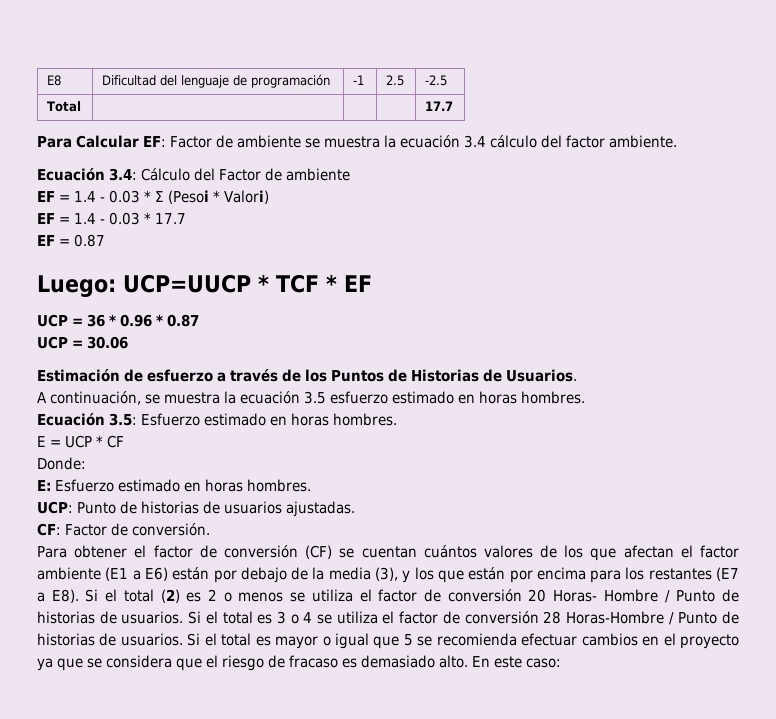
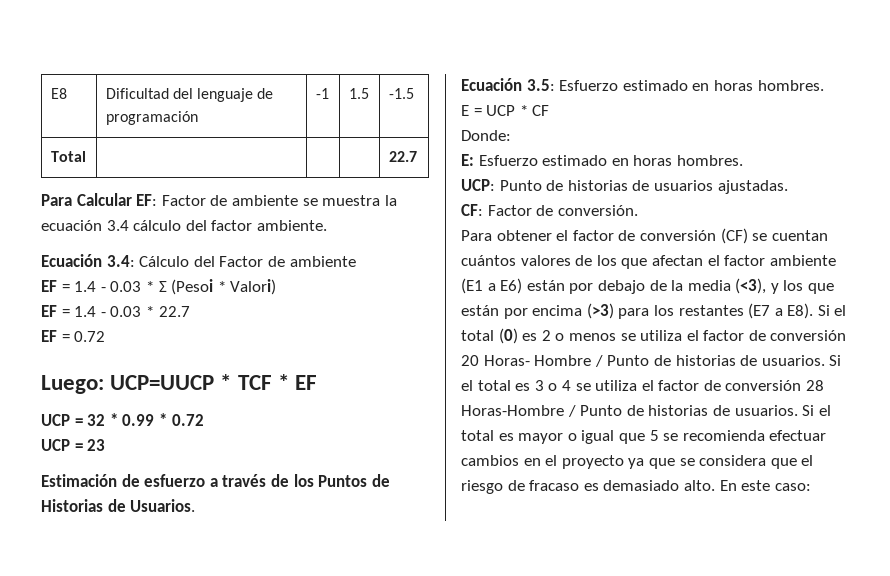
- E8 | Dificultad del lenguaje de programación | -1 | 2.5 | -2.5
+ E8 | Dificultad del lenguaje de programación | -1 | 1.5 | -1.5
- Total | | | | 17.7
+ Total | | | | 22.7
- EF = 1.4 - 0.03 * 17.7
- EF = 0.87
+ EF = 1.4 - 0.03 * 22.7
+ EF = 0.72
- UCP = 36 * 0.96 * 0.87
- UCP = 30.06
+ UCP = 32 * 0.99 * 0.72
+ UCP = 23
- A continuación, se muestra la ecuación 3.5 esfuerzo estimado en horas hombres.
- Para obtener el factor de conversión (CF) se cuentan cuántos valores de los que afectan el factor ambiente (E1 a E6) están por debajo de la media (3), y los que están por encima para los restantes (E7 a E8). Si el total (2) es 2 o menos se utiliza el factor de conversión 20 Horas- Hombre / Punto de historias de usuarios.
+ Para obtener el factor de conversión (CF) se cuentan cuántos valores de los que afectan el factor ambiente (E1 a E6) están por debajo de la media (<3), y los que están por encima (>3) para los restantes (E7 a E8). Si el total (0) es 2 o menos se utiliza el factor de conversión 20 Horas- Hombre / Punto de historias de usuarios.

